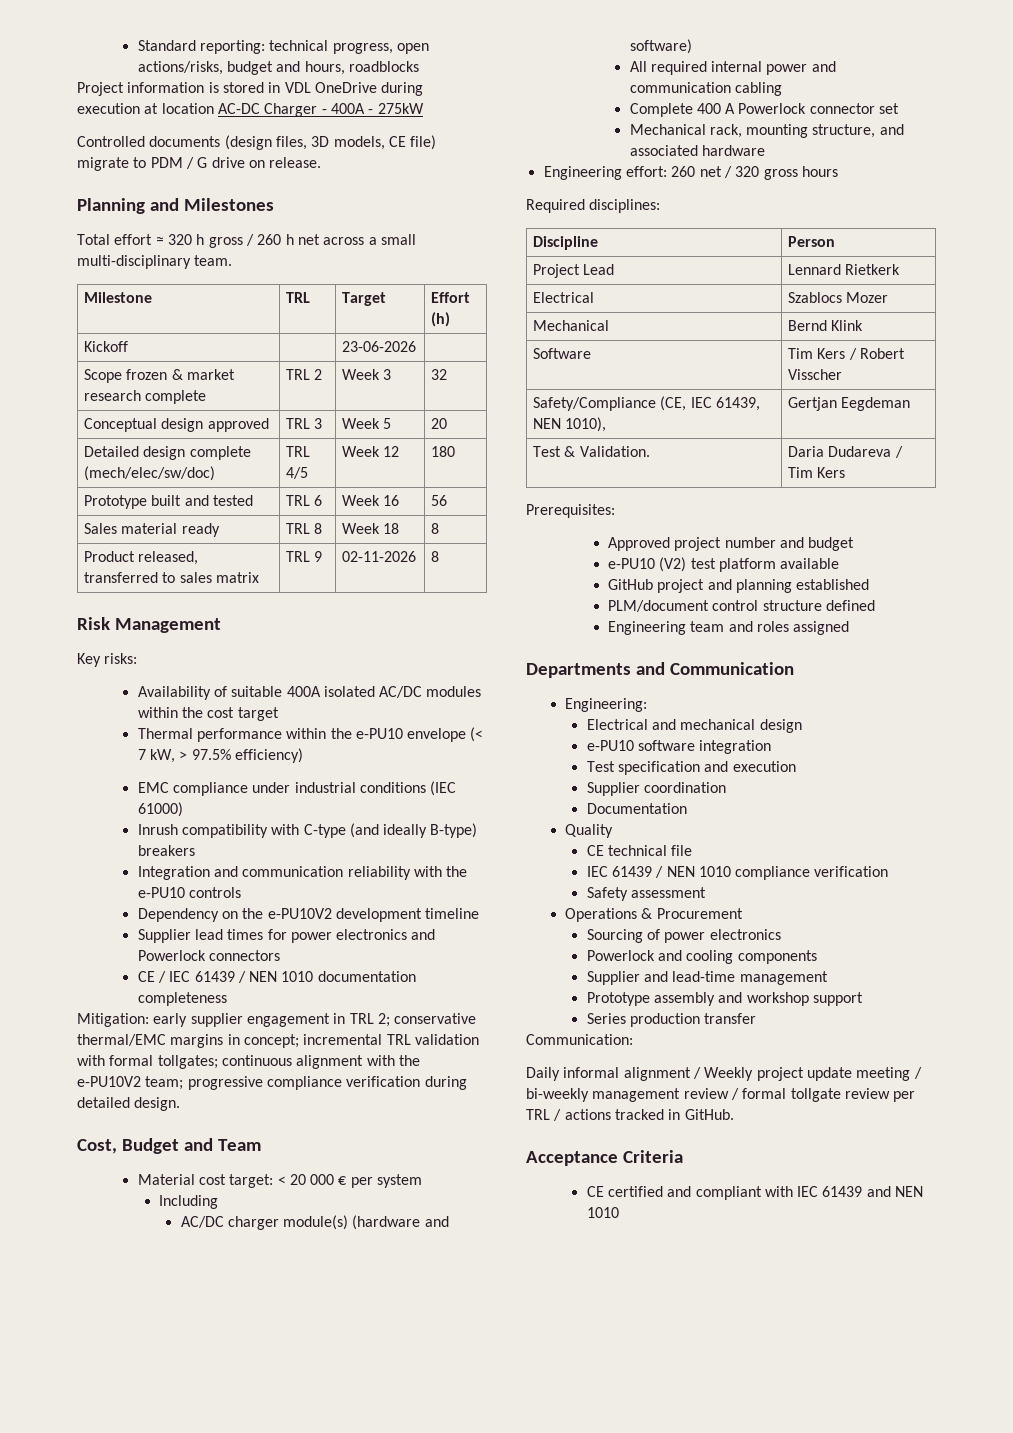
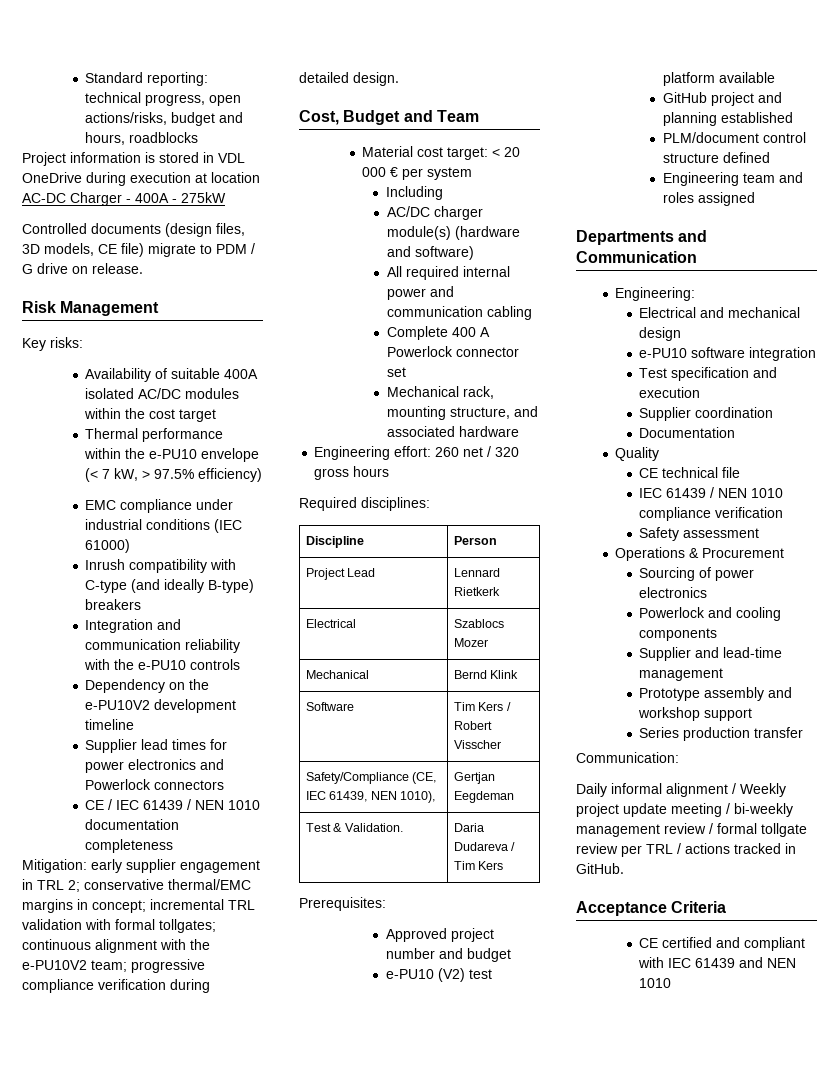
- Planning and Milestones
- Total effort ≈ 320 h gross / 260 h net across a small multi-disciplinary team.
- Milestone | TRL | Target | Effort (h)
- Kickoff | | 23-06-2026 |
- Scope frozen & market research complete | TRL 2 | Week 3 | 32
- Conceptual design approved | TRL 3 | Week 5 | 20
- Detailed design complete (mech/elec/sw/doc) | TRL 4/5 | Week 12 | 180
- Prototype built and tested | TRL 6 | Week 16 | 56
- Sales material ready | TRL 8 | Week 18 | 8
- Product released, transferred to sales matrix | TRL 9 | 02-11-2026 | 8

